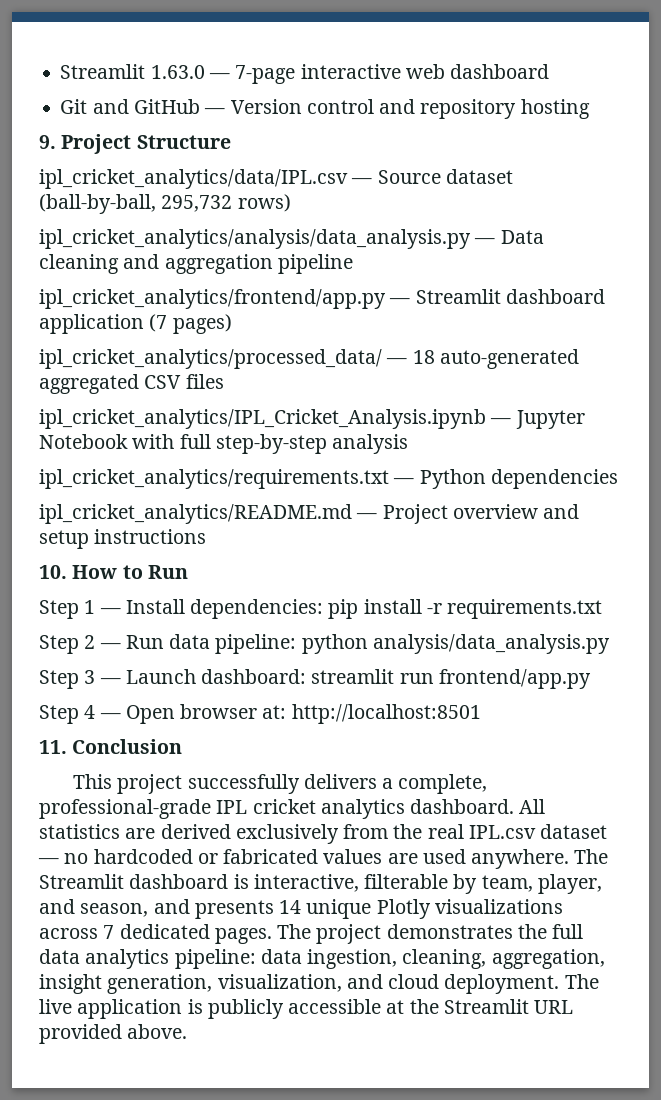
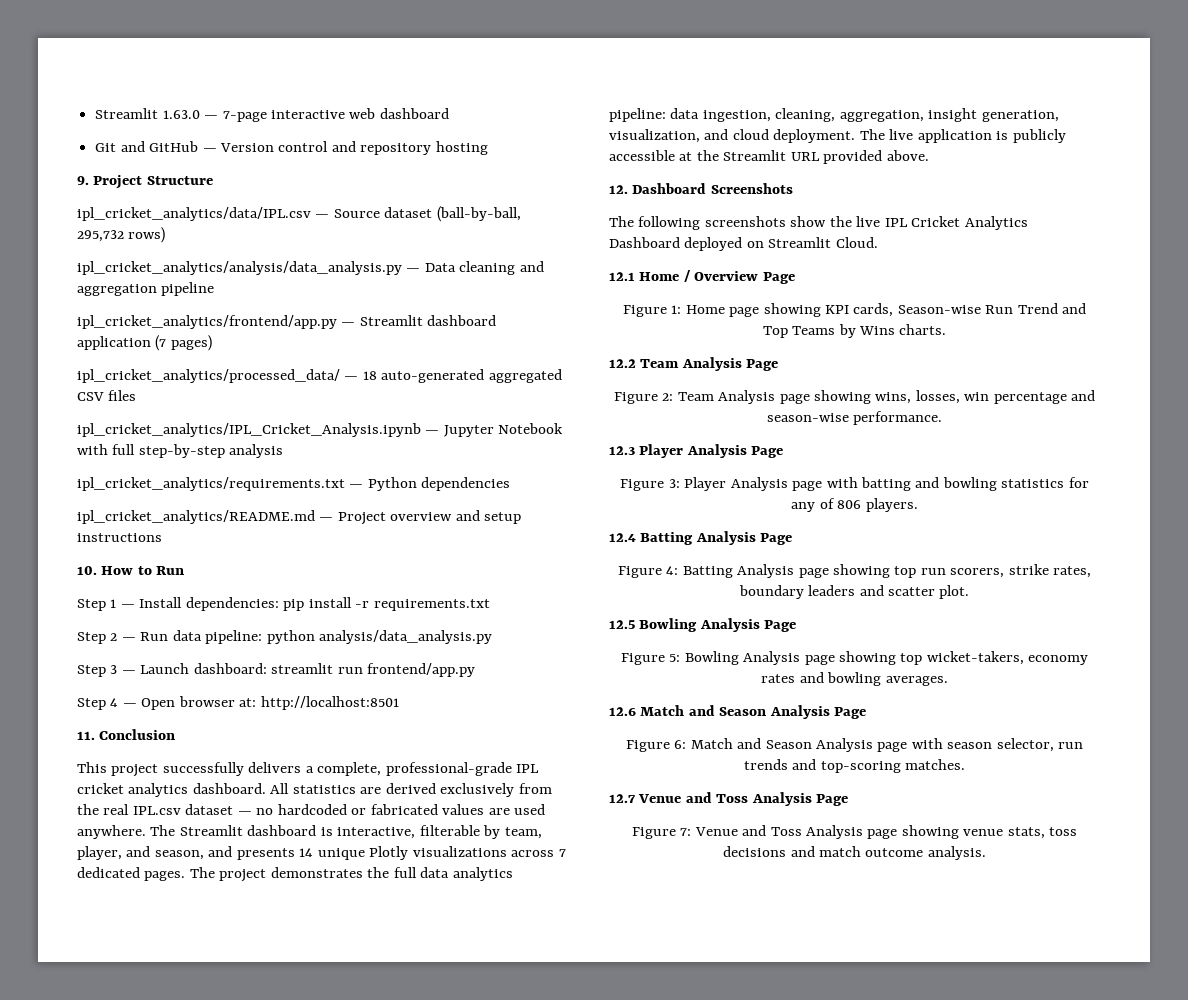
+ 12. Dashboard Screenshots
+ The following screenshots show the live IPL Cricket Analytics Dashboard deployed on Streamlit Cloud.
+ 12.1 Home / Overview Page
+ Figure 1: Home page showing KPI cards, Season-wise Run Trend and Top Teams by Wins charts.
+ 12.2 Team Analysis Page
+ Figure 2: Team Analysis page showing wins, losses, win percentage and season-wise performance.
+ 12.3 Player Analysis Page
+ Figure 3: Player Analysis page with batting and bowling statistics for any of 806 players.
+ 12.4 Batting Analysis Page
+ Figure 4: Batting Analysis page showing top run scorers, strike rates, boundary leaders and scatter plot.
+ 12.5 Bowling Analysis Page
+ Figure 5: Bowling Analysis page showing top wicket-takers, economy rates and bowling averages.
+ 12.6 Match and Season Analysis Page
+ Figure 6: Match and Season Analysis page with season selector, run trends and top-scoring matches.
+ 12.7 Venue and Toss Analysis Page
+ Figure 7: Venue and Toss Analysis page showing venue stats, toss decisions and match outcome analysis.

